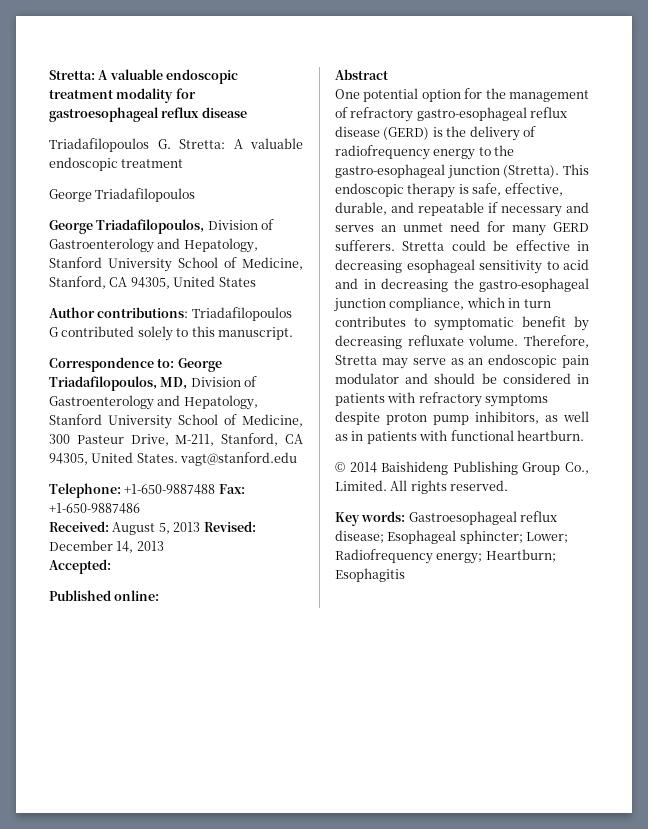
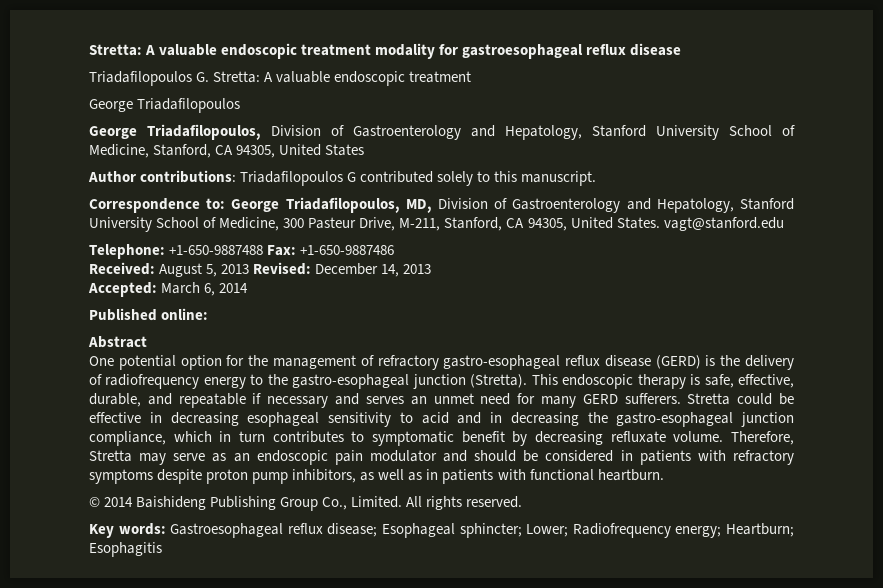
- Accepted:
+ Accepted: March 6, 2014

